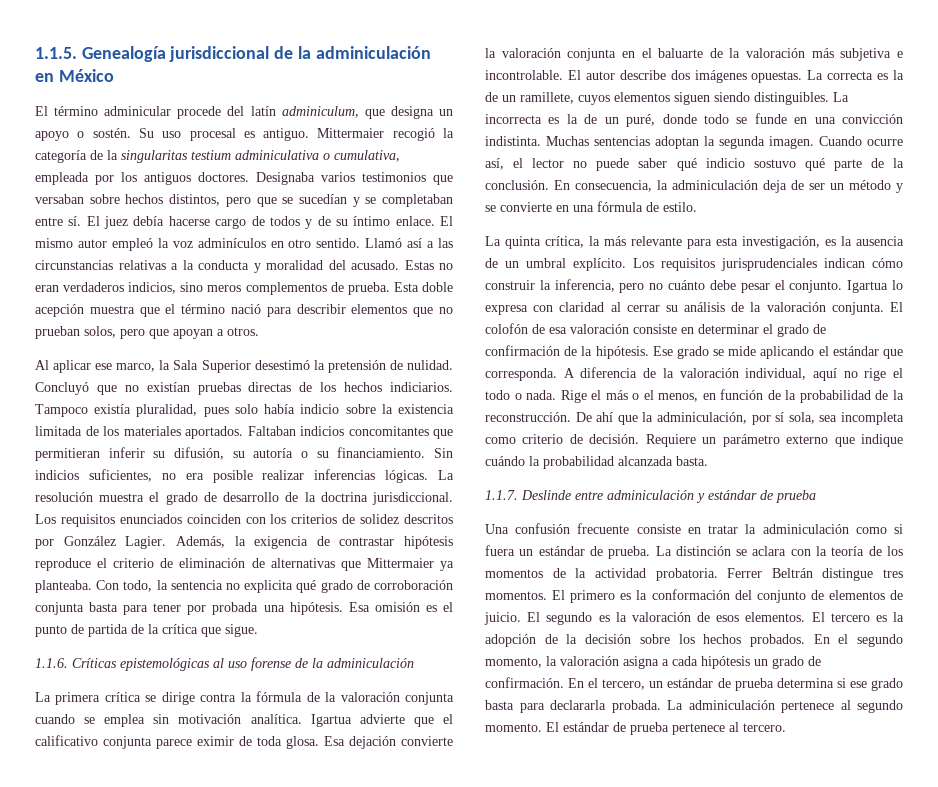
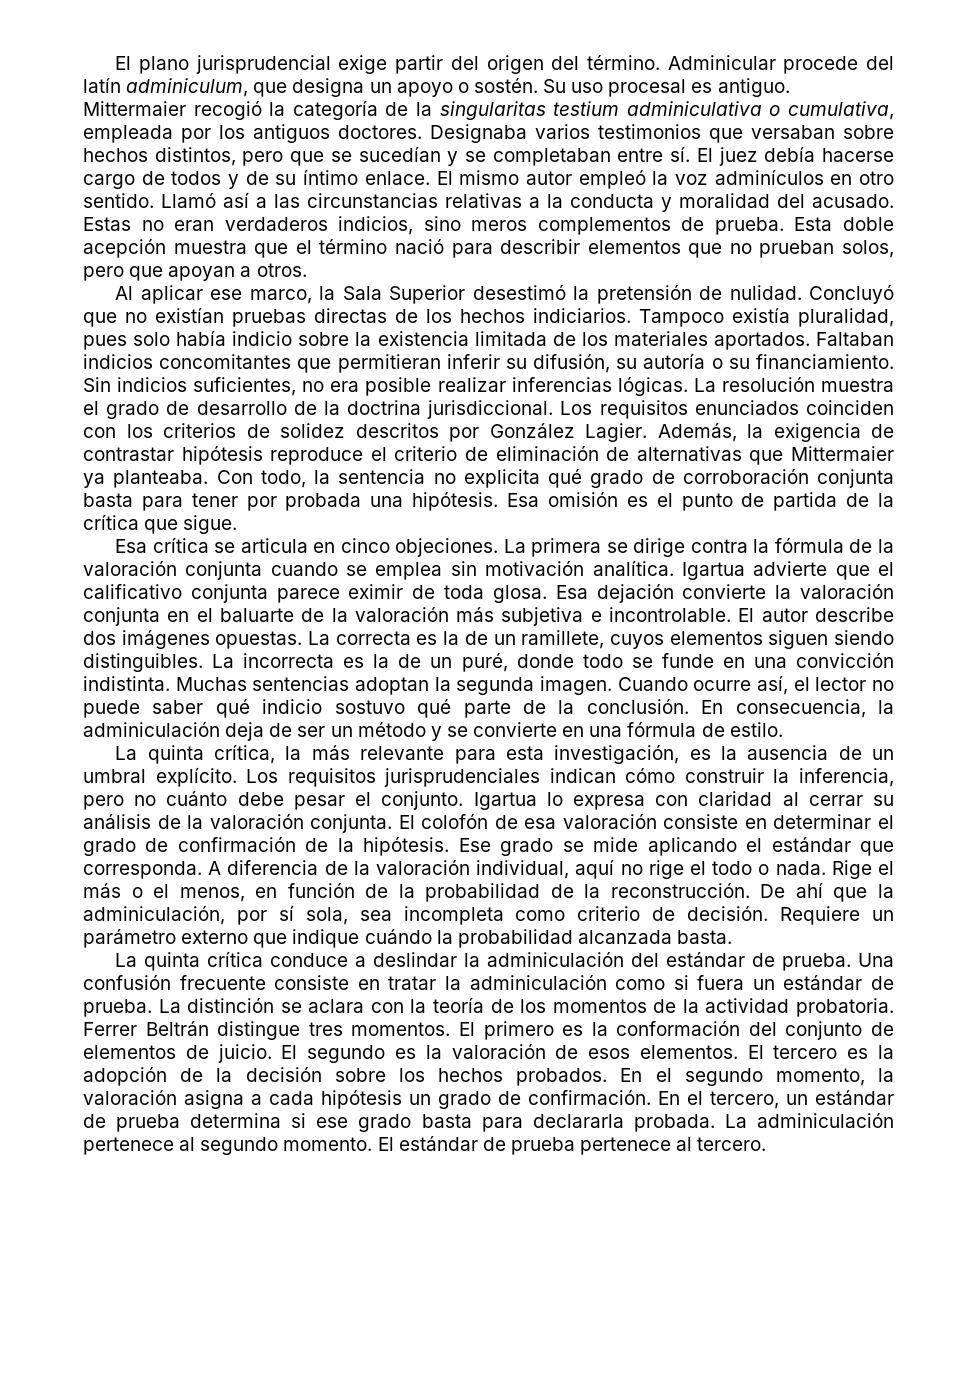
- 1.1.5. Genealogía jurisdiccional de la adminiculación en México
- El término adminicular procede del latín adminiculum, que designa un apoyo o sostén.
+ El plano jurisprudencial exige partir del origen del término. Adminicular procede del latín adminiculum, que designa un apoyo o sostén.
- 1.1.6. Críticas epistemológicas al uso forense de la adminiculación
- La primera crítica se dirige contra la fórmula de la valoración conjunta cuando se emplea sin motivación analítica.
+ Esa crítica se articula en cinco objeciones. La primera se dirige contra la fórmula de la valoración conjunta cuando se emplea sin motivación analítica.
- 1.1.7. Deslinde entre adminiculación y estándar de prueba
- Una confusión frecuente consiste en tratar la adminiculación como si fuera un estándar de prueba.
+ La quinta crítica conduce a deslindar la adminiculación del estándar de prueba. Una confusión frecuente consiste en tratar la adminiculación como si fuera un estándar de prueba.

